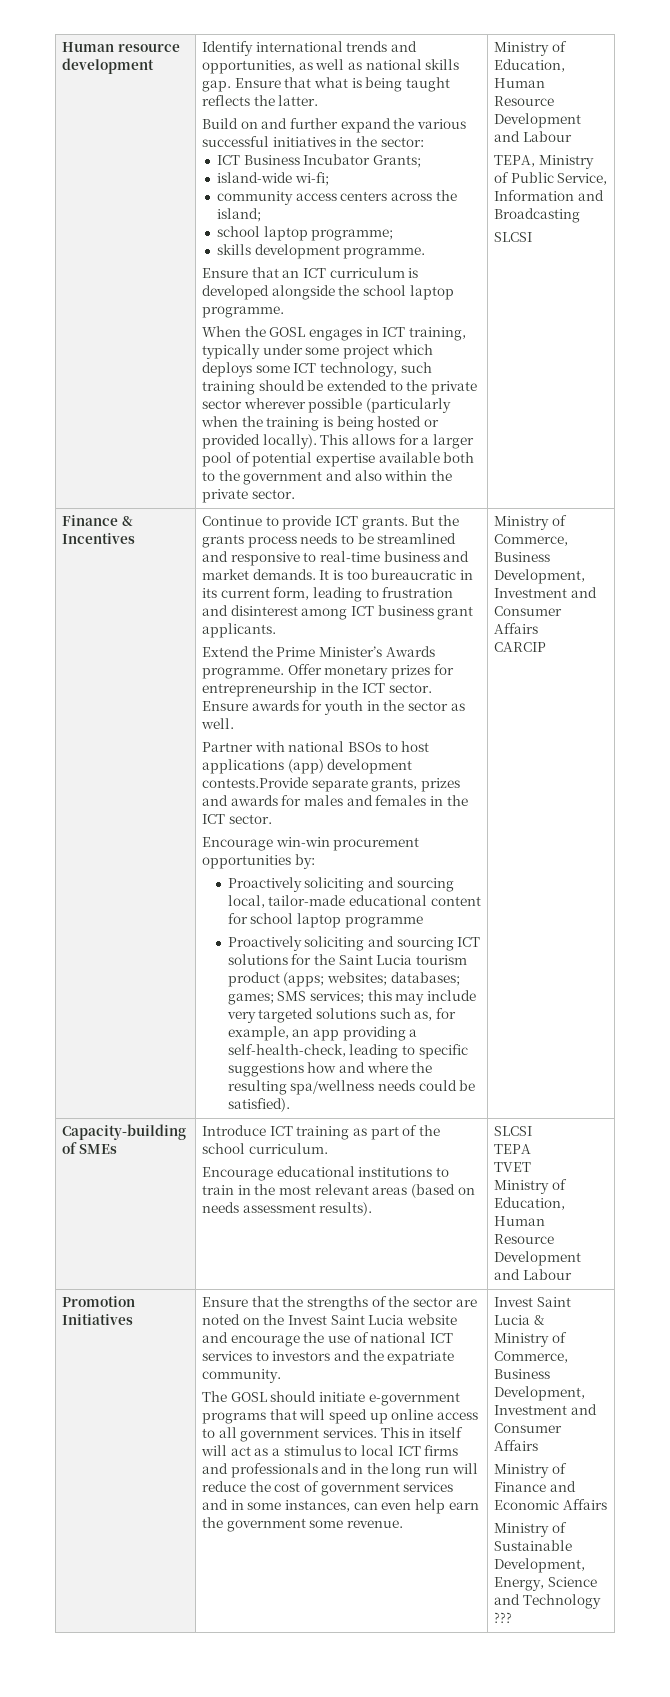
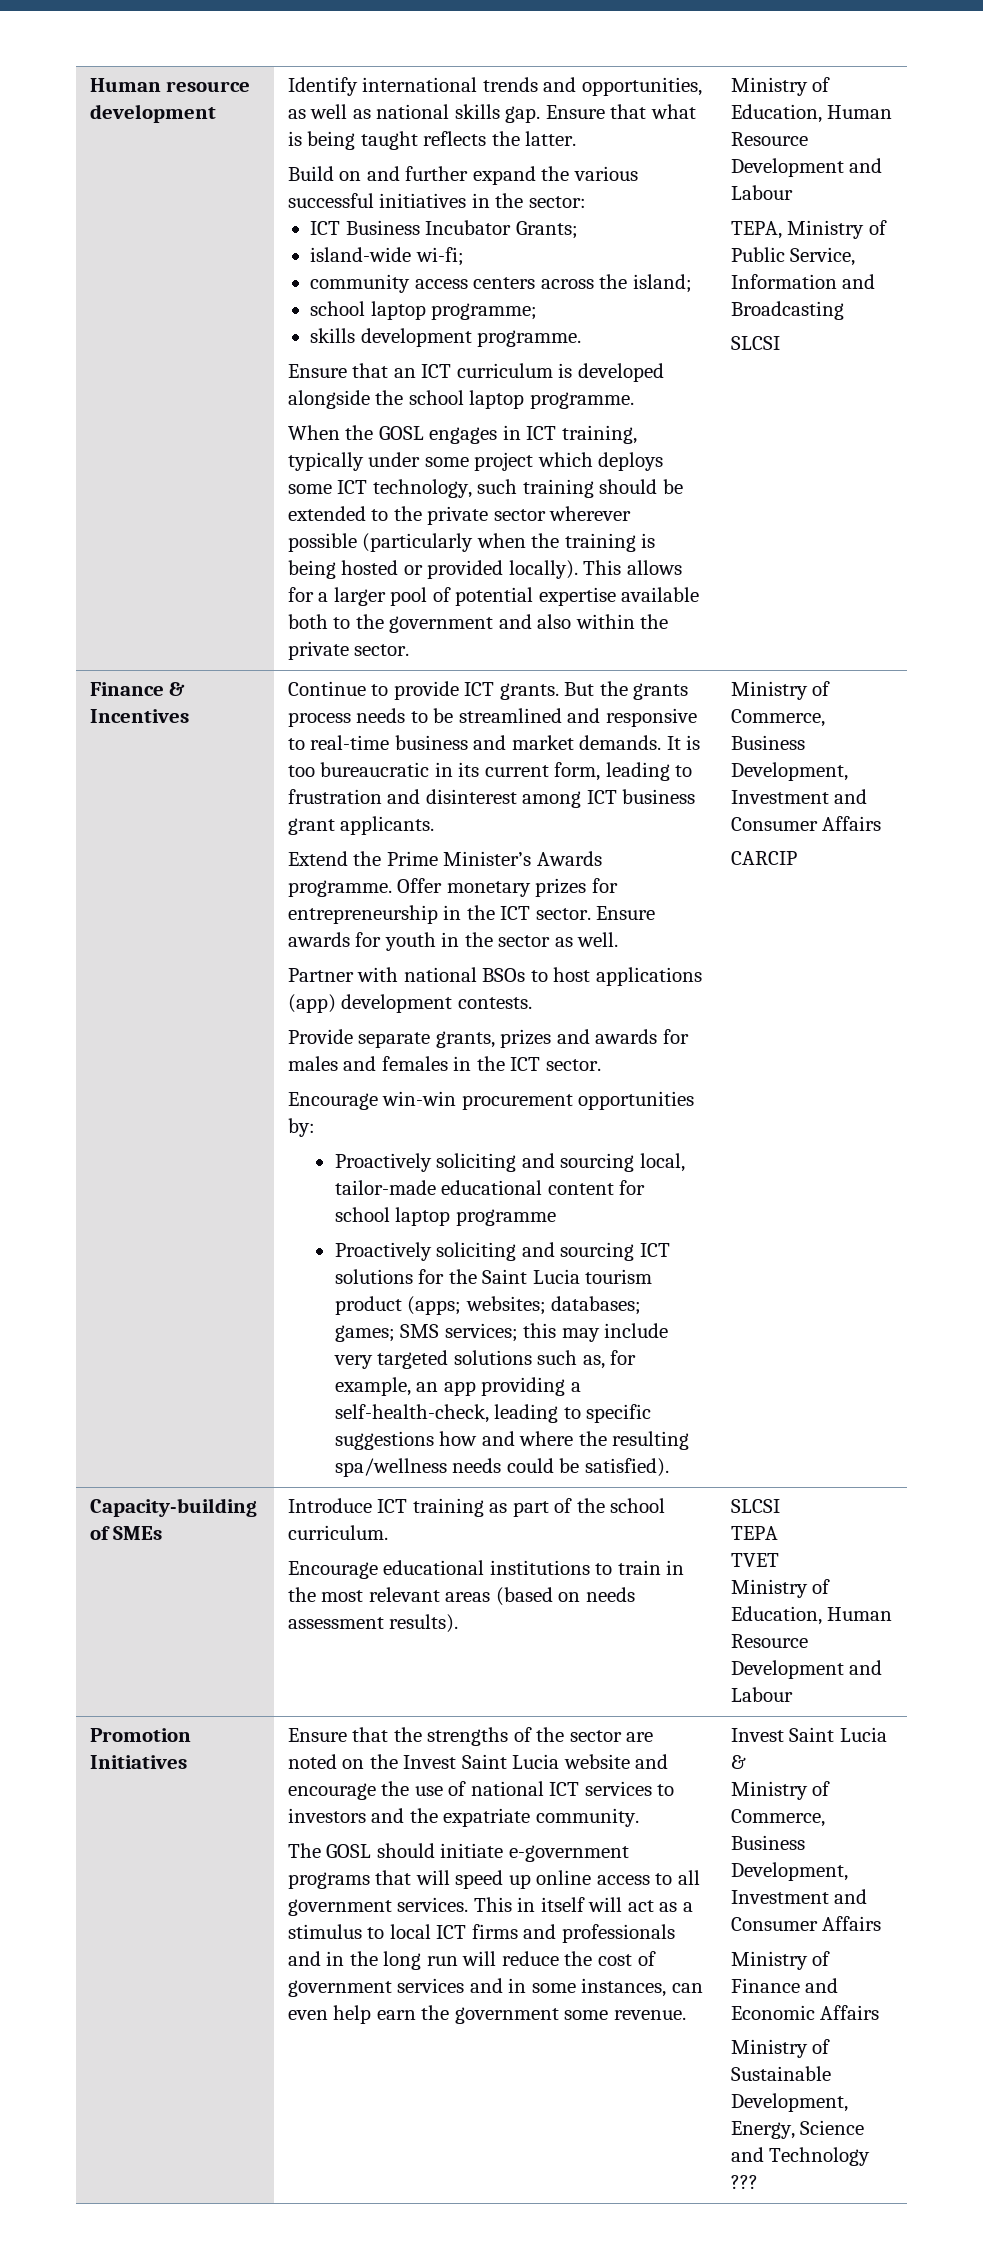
- Partner with national BSOs to host applications (app) development contests.Provide separate grants, prizes and awards for males and females in the ICT sector.
+ Partner with national BSOs to host applications (app) development contests.
+ Provide separate grants, prizes and awards for males and females in the ICT sector.

